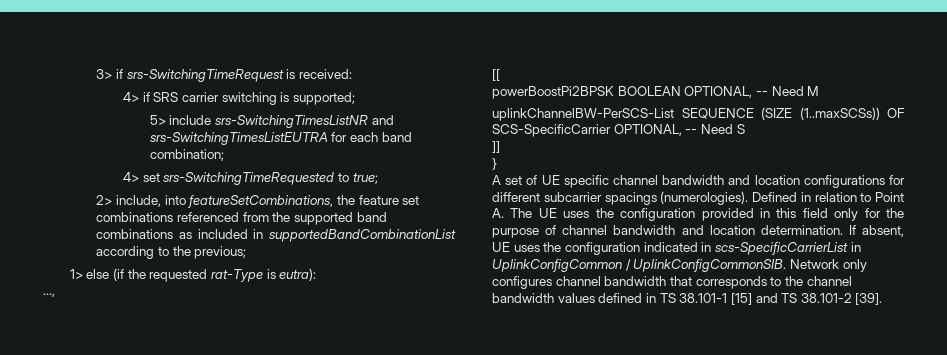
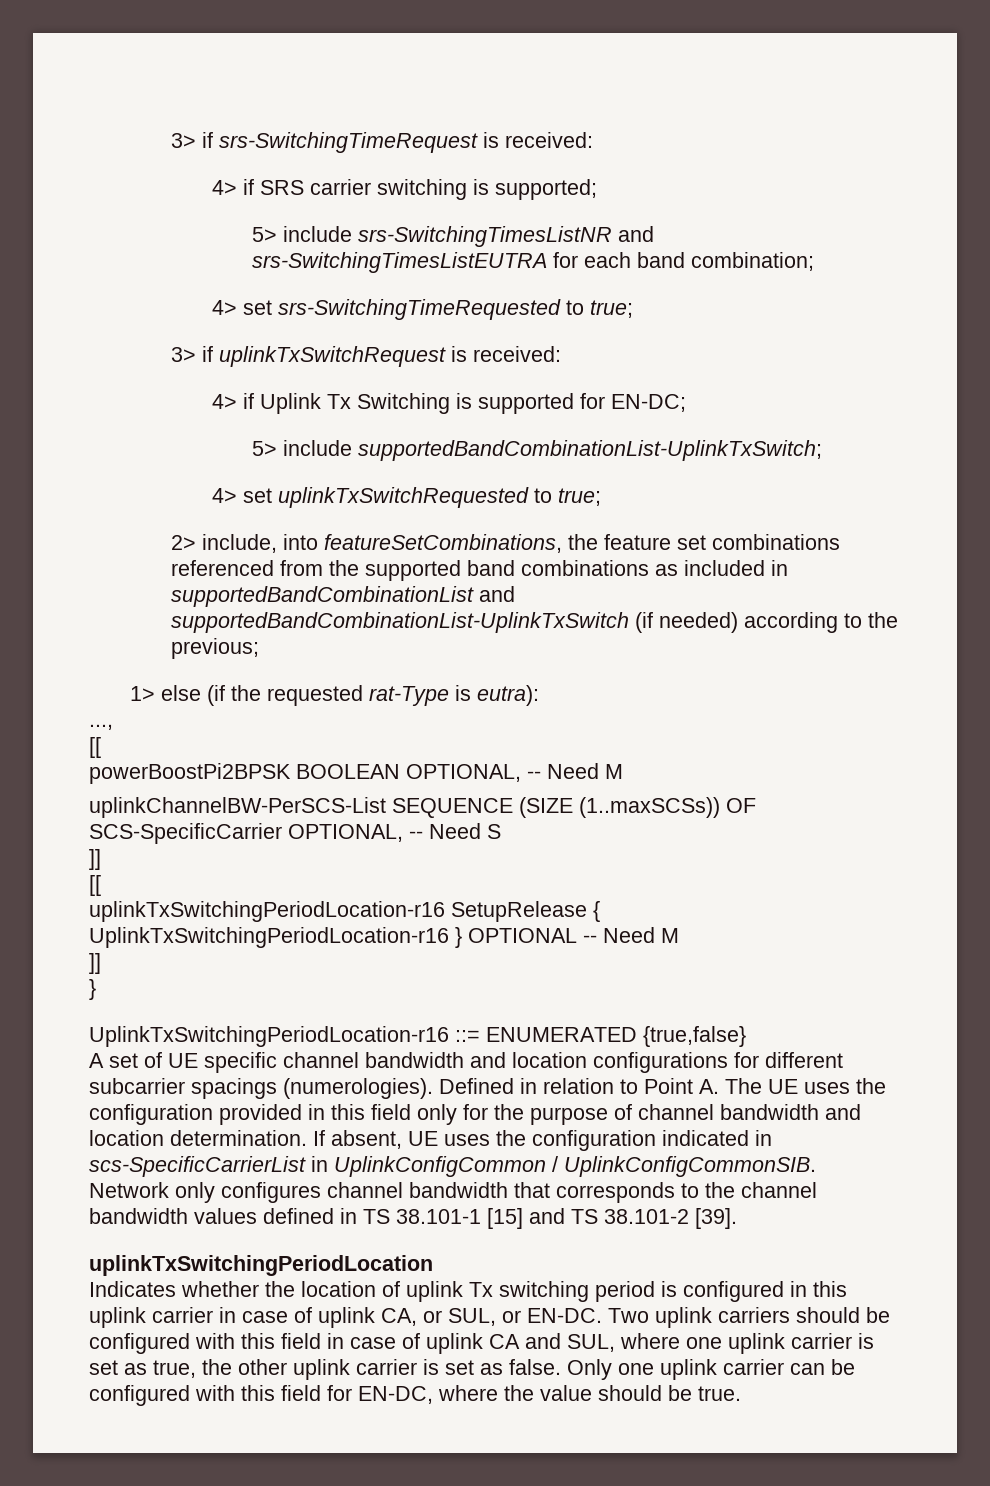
+ 3> if uplinkTxSwitchRequest is received:
+ 4> if Uplink Tx Switching is supported for EN-DC;
+ 5> include supportedBandCombinationList-UplinkTxSwitch;
+ 4> set uplinkTxSwitchRequested to true;
- 2> include, into featureSetCombinations, the feature set combinations referenced from the supported band combinations as included in supportedBandCombinationList according to the previous;
+ 2> include, into featureSetCombinations, the feature set combinations referenced from the supported band combinations as included in supportedBandCombinationList and supportedBandCombinationList-UplinkTxSwitch (if needed) according to the previous;
  uplinkChannelBW-PerSCS-List SEQUENCE (SIZE (1..maxSCSs)) OF SCS-SpecificCarrier OPTIONAL, -- Need S
  ]]
+ [[
+ uplinkTxSwitchingPeriodLocation-r16 SetupRelease { UplinkTxSwitchingPeriodLocation-r16 } OPTIONAL -- Need M
+ ]]
  }
+ UplinkTxSwitchingPeriodLocation-r16 ::= ENUMERATED {true,false}
+ uplinkTxSwitchingPeriodLocation
+ Indicates whether the location of uplink Tx switching period is configured in this uplink carrier in case of uplink CA, or SUL, or EN-DC. Two uplink carriers should be configured with this field in case of uplink CA and SUL, where one uplink carrier is set as true, the other uplink carrier is set as false. Only one uplink carrier can be configured with this field for EN-DC, where the value should be true.

